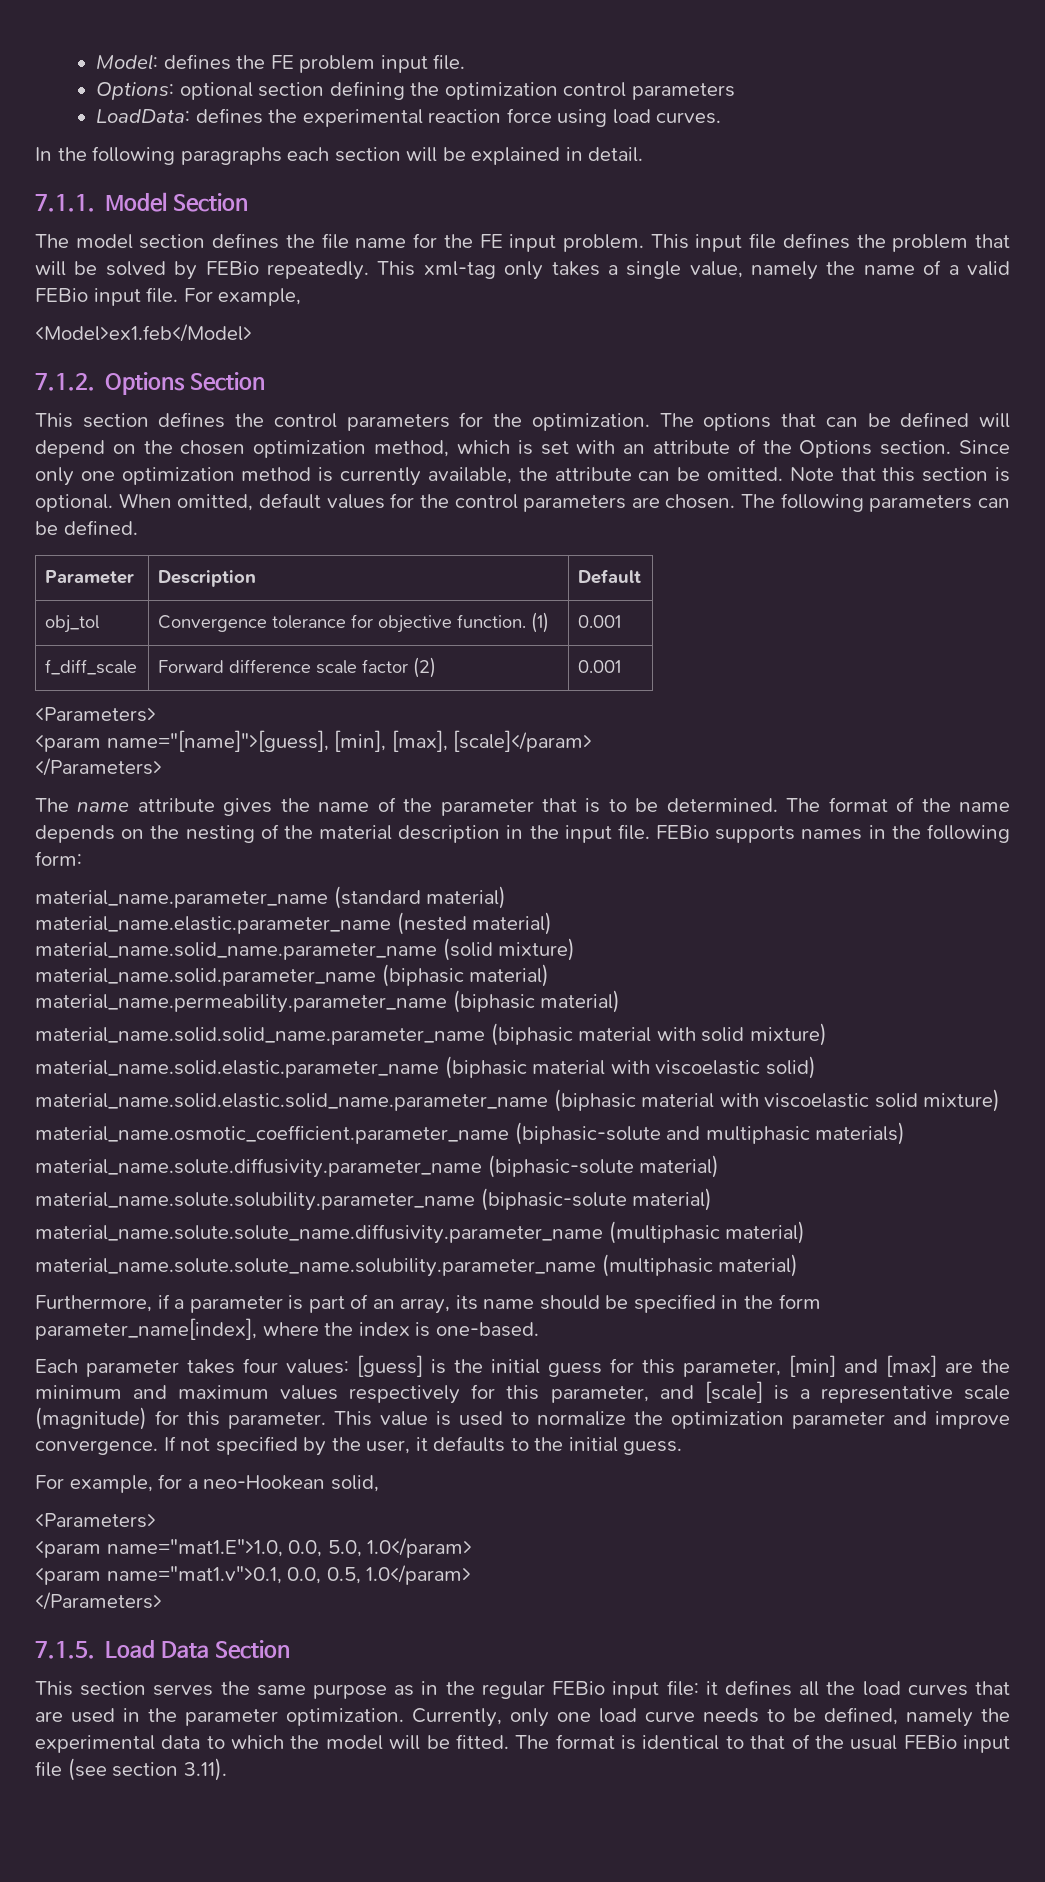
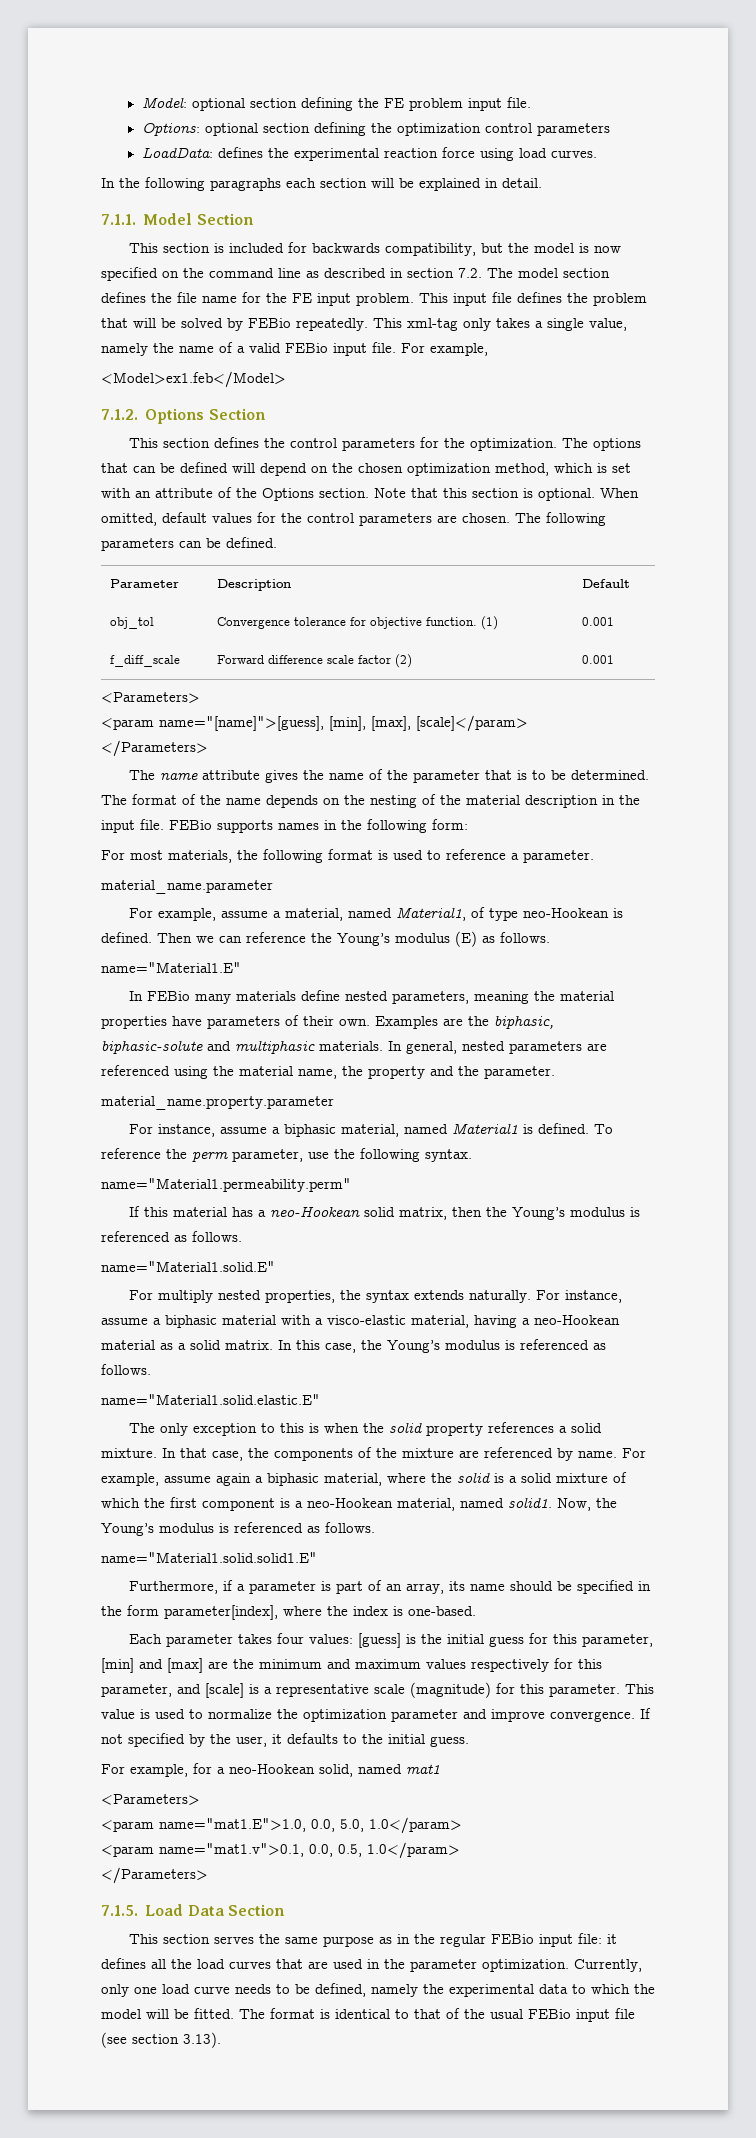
- Model: defines the FE problem input file.
+ Model: optional section defining the FE problem input file.
- The model section defines the file name for the FE input problem.
+ This section is included for backwards compatibility, but the model is now specified on the command line as described in section 7.2. The model section defines the file name for the FE input problem.
- Since only one optimization method is currently available, the attribute can be omitted.
- material_name.parameter_name (standard material)
- material_name.elastic.parameter_name (nested material)
- material_name.solid_name.parameter_name (solid mixture)
- material_name.solid.parameter_name (biphasic material)
- material_name.permeability.parameter_name (biphasic material)
- material_name.solid.solid_name.parameter_name (biphasic material with solid mixture)
- material_name.solid.elastic.parameter_name (biphasic material with viscoelastic solid)
- material_name.solid.elastic.solid_name.parameter_name (biphasic material with viscoelastic solid mixture)
- material_name.osmotic_coefficient.parameter_name (biphasic-solute and multiphasic materials)
- material_name.solute.diffusivity.parameter_name (biphasic-solute material)
- material_name.solute.solubility.parameter_name (biphasic-solute material)
- material_name.solute.solute_name.diffusivity.parameter_name (multiphasic material)
- material_name.solute.solute_name.solubility.parameter_name (multiphasic material)
+ For most materials, the following format is used to reference a parameter.
+ material_name.parameter
+ For example, assume a material, named Material1, of type neo-Hookean is defined. Then we can reference the Young’s modulus (E) as follows.
+ name="Material1.E"
+ In FEBio many materials define nested parameters, meaning the material properties have parameters of their own. Examples are the biphasic, biphasic-solute and multiphasic materials. In general, nested parameters are referenced using the material name, the property and the parameter.
+ material_name.property.parameter
+ For instance, assume a biphasic material, named Material1 is defined. To reference the perm parameter, use the following syntax.
+ name="Material1.permeability.perm"
+ If this material has a neo-Hookean solid matrix, then the Young’s modulus is referenced as follows.
+ name="Material1.solid.E"
+ For multiply nested properties, the syntax extends naturally. For instance, assume a biphasic material with a visco-elastic material, having a neo-Hookean material as a solid matrix. In this case, the Young’s modulus is referenced as follows.
+ name="Material1.solid.elastic.E"
+ The only exception to this is when the solid property references a solid mixture. In that case, the components of the mixture are referenced by name. For example, assume again a biphasic material, where the solid is a solid mixture of which the first component is a neo-Hookean material, named solid1. Now, the Young’s modulus is referenced as follows.
+ name="Material1.solid.solid1.E"
- Furthermore, if a parameter is part of an array, its name should be specified in the form parameter_name[index], where the index is one-based.
+ Furthermore, if a parameter is part of an array, its name should be specified in the form parameter[index], where the index is one-based.
- For example, for a neo-Hookean solid,
+ For example, for a neo-Hookean solid, named mat1
- The format is identical to that of the usual FEBio input file (see section 3.11).
+ The format is identical to that of the usual FEBio input file (see section 3.13).

